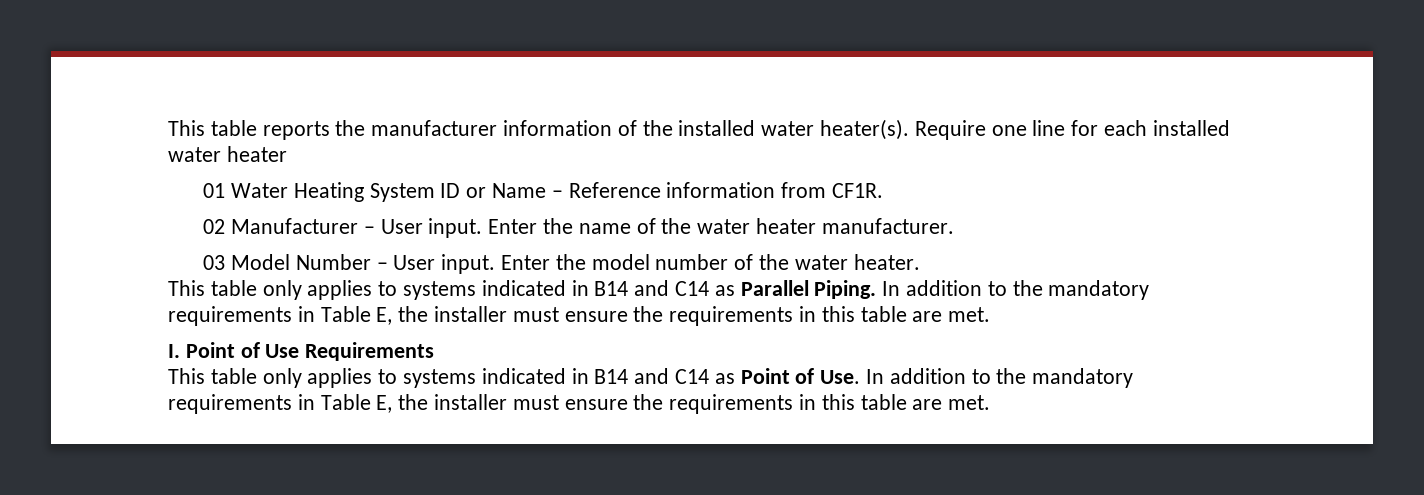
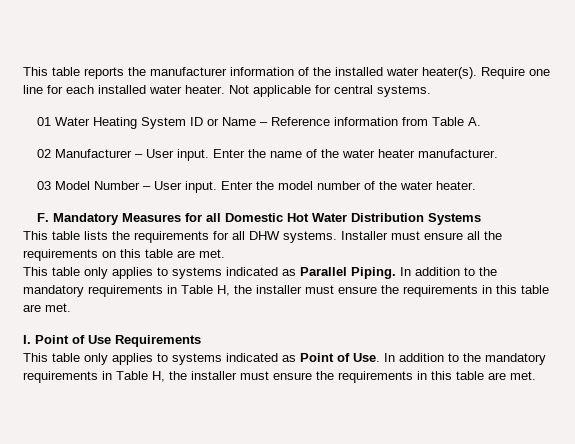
- Require one line for each installed water heater
+ Require one line for each installed water heater. Not applicable for central systems.
- 01 Water Heating System ID or Name – Reference information from CF1R.
+ 01 Water Heating System ID or Name – Reference information from Table A.
- This table only applies to systems indicated in B14 and C14 as Parallel Piping. In addition to the mandatory requirements in Table E, the installer must ensure the requirements in this table are met.
+ F. Mandatory Measures for all Domestic Hot Water Distribution Systems
+ This table lists the requirements for all DHW systems. Installer must ensure all the requirements on this table are met.
+ This table only applies to systems indicated as Parallel Piping. In addition to the mandatory requirements in Table H, the installer must ensure the requirements in this table are met.
- This table only applies to systems indicated in B14 and C14 as Point of Use. In addition to the mandatory requirements in Table E, the installer must ensure the requirements in this table are met.
+ This table only applies to systems indicated as Point of Use. In addition to the mandatory requirements in Table H, the installer must ensure the requirements in this table are met.

